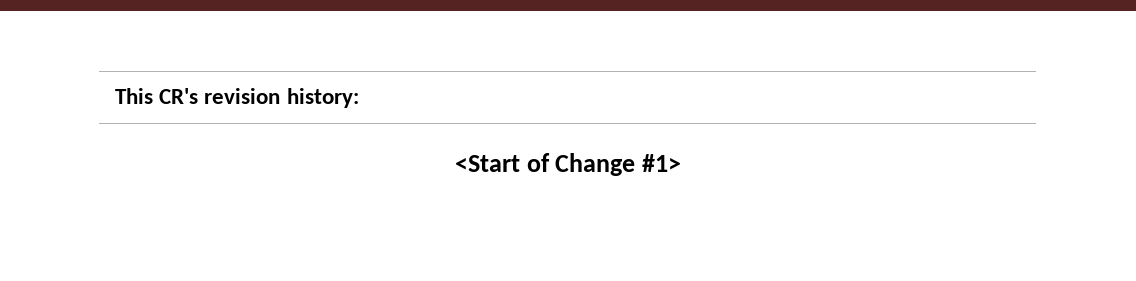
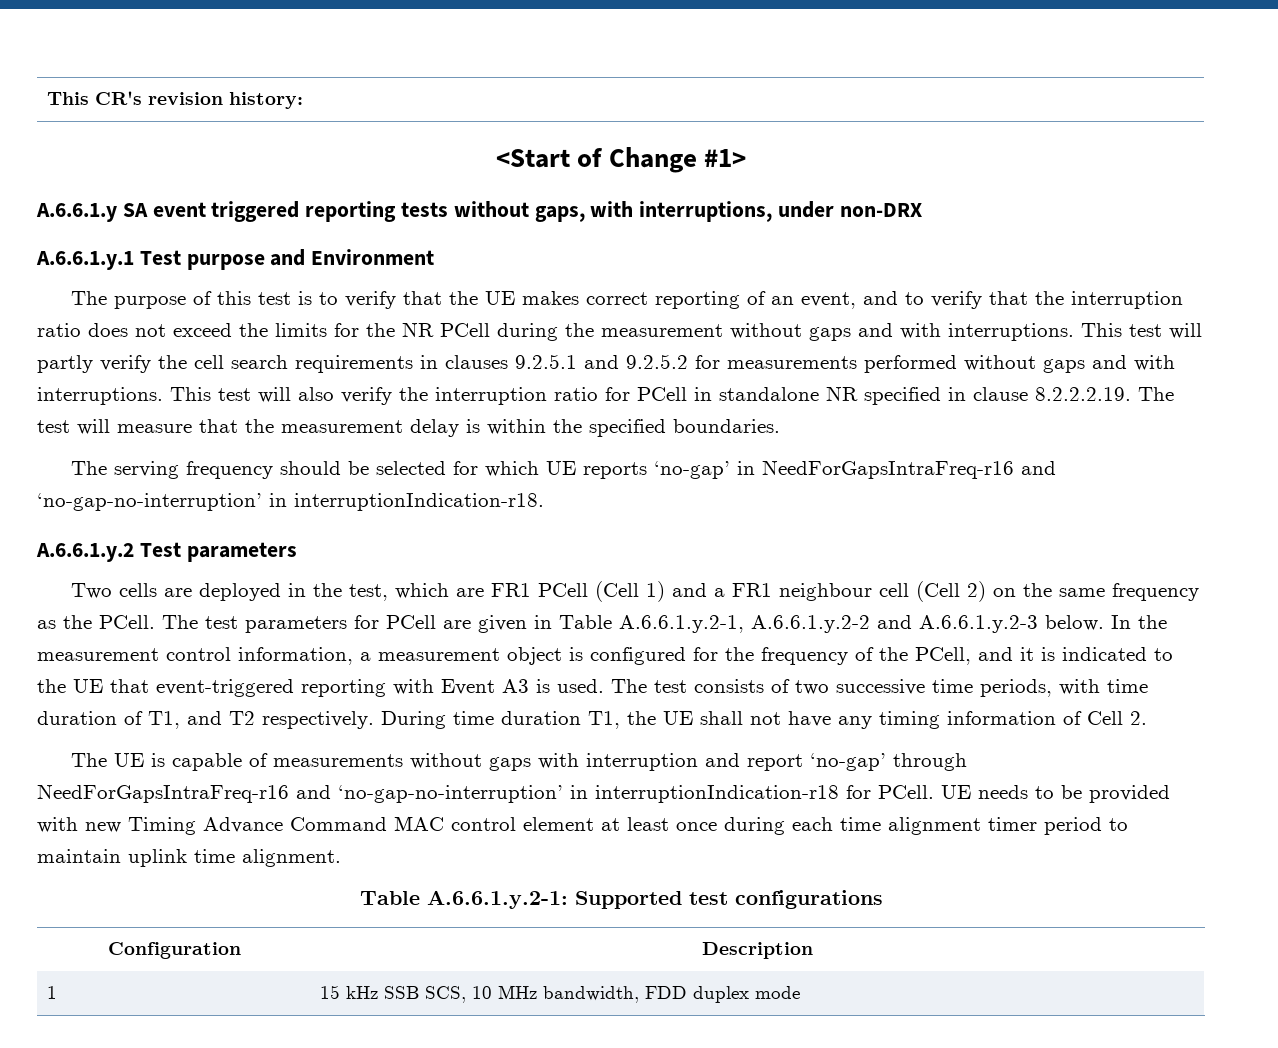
+ A.6.6.1.y SA event triggered reporting tests without gaps, with interruptions, under non-DRX
+ A.6.6.1.y.1 Test purpose and Environment
+ The purpose of this test is to verify that the UE makes correct reporting of an event, and to verify that the interruption ratio does not exceed the limits for the NR PCell during the measurement without gaps and with interruptions. This test will partly verify the cell search requirements in clauses 9.2.5.1 and 9.2.5.2 for measurements performed without gaps and with interruptions. This test will also verify the interruption ratio for PCell in standalone NR specified in clause 8.2.2.2.19. The test will measure that the measurement delay is within the specified boundaries.
+ The serving frequency should be selected for which UE reports ‘no-gap’ in NeedForGapsIntraFreq-r16 and ‘no-gap-no-interruption’ in interruptionIndication-r18.
+ A.6.6.1.y.2 Test parameters
+ Two cells are deployed in the test, which are FR1 PCell (Cell 1) and a FR1 neighbour cell (Cell 2) on the same frequency as the PCell. The test parameters for PCell are given in Table A.6.6.1.y.2-1, A.6.6.1.y.2-2 and A.6.6.1.y.2-3 below. In the measurement control information, a measurement object is configured for the frequency of the PCell, and it is indicated to the UE that event-triggered reporting with Event A3 is used. The test consists of two successive time periods, with time duration of T1, and T2 respectively. During time duration T1, the UE shall not have any timing information of Cell 2.
+ The UE is capable of measurements without gaps with interruption and report ‘no-gap’ through NeedForGapsIntraFreq-r16 and ‘no-gap-no-interruption’ in interruptionIndication-r18 for PCell. UE needs to be provided with new Timing Advance Command MAC control element at least once during each time alignment timer period to maintain uplink time alignment.
+ Table A.6.6.1.y.2-1: Supported test configurations
+ Configuration | Description
+ 1 | 15 kHz SSB SCS, 10 MHz bandwidth, FDD duplex mode

